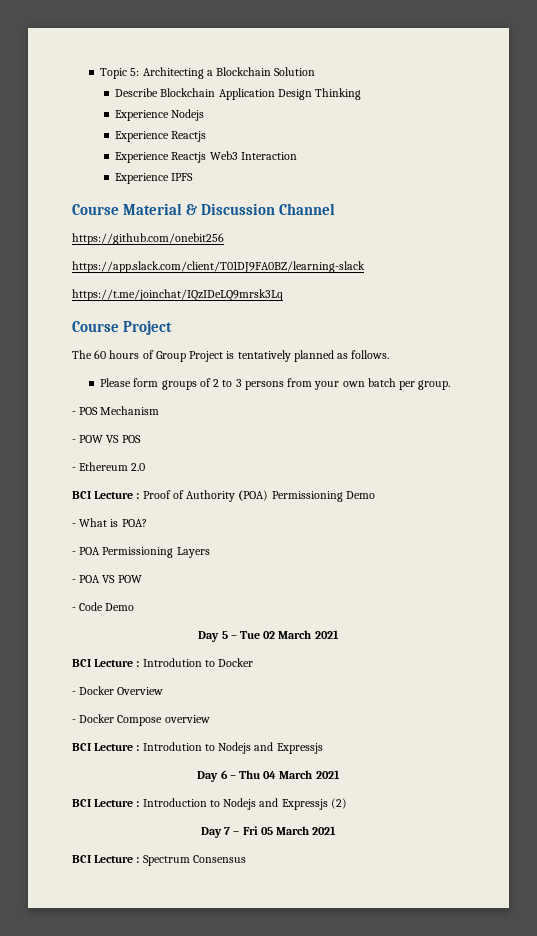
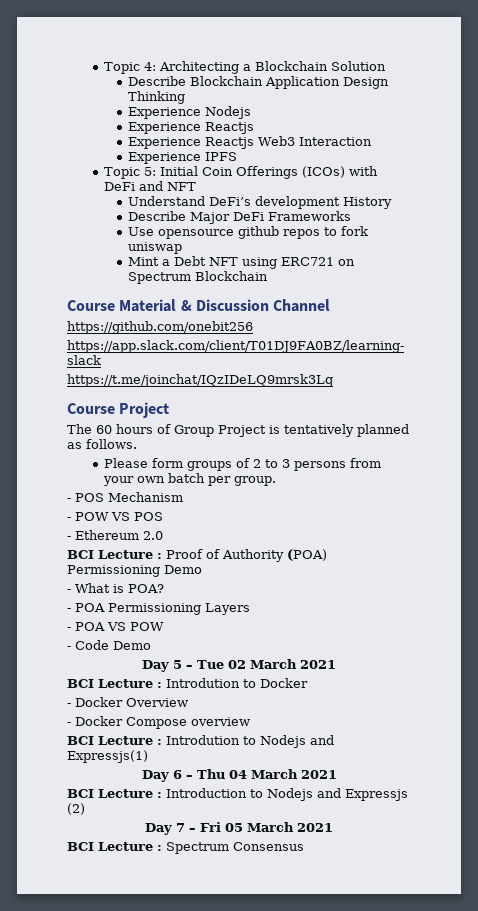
- Topic 5: Architecting a Blockchain Solution
+ Topic 4: Architecting a Blockchain Solution
+ Topic 5: Initial Coin Offerings (ICOs) with DeFi and NFT
+ Understand DeFi’s development History
+ Describe Major DeFi Frameworks
+ Use opensource github repos to fork uniswap
+ Mint a Debt NFT using ERC721 on Spectrum Blockchain
- BCI Lecture : Introdution to Nodejs and Expressjs
+ BCI Lecture : Introdution to Nodejs and Expressjs(1)

